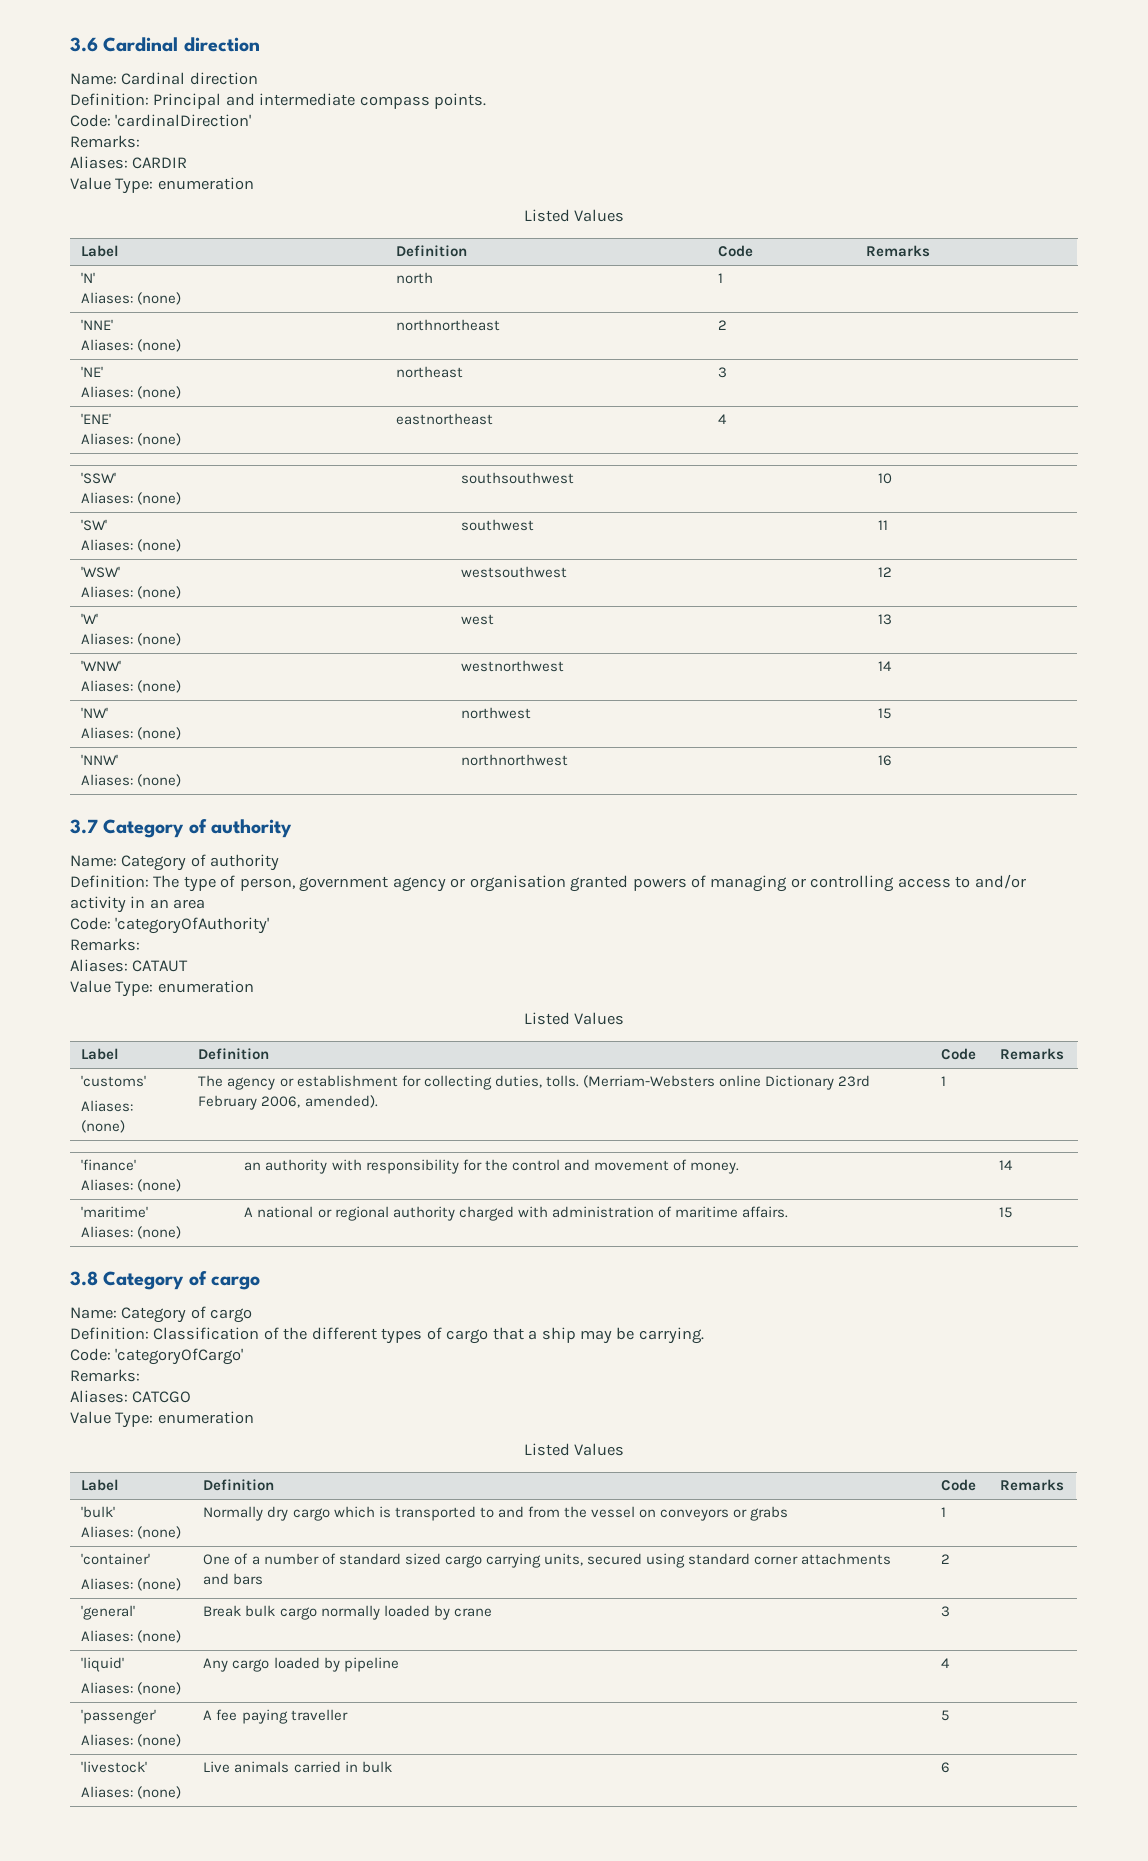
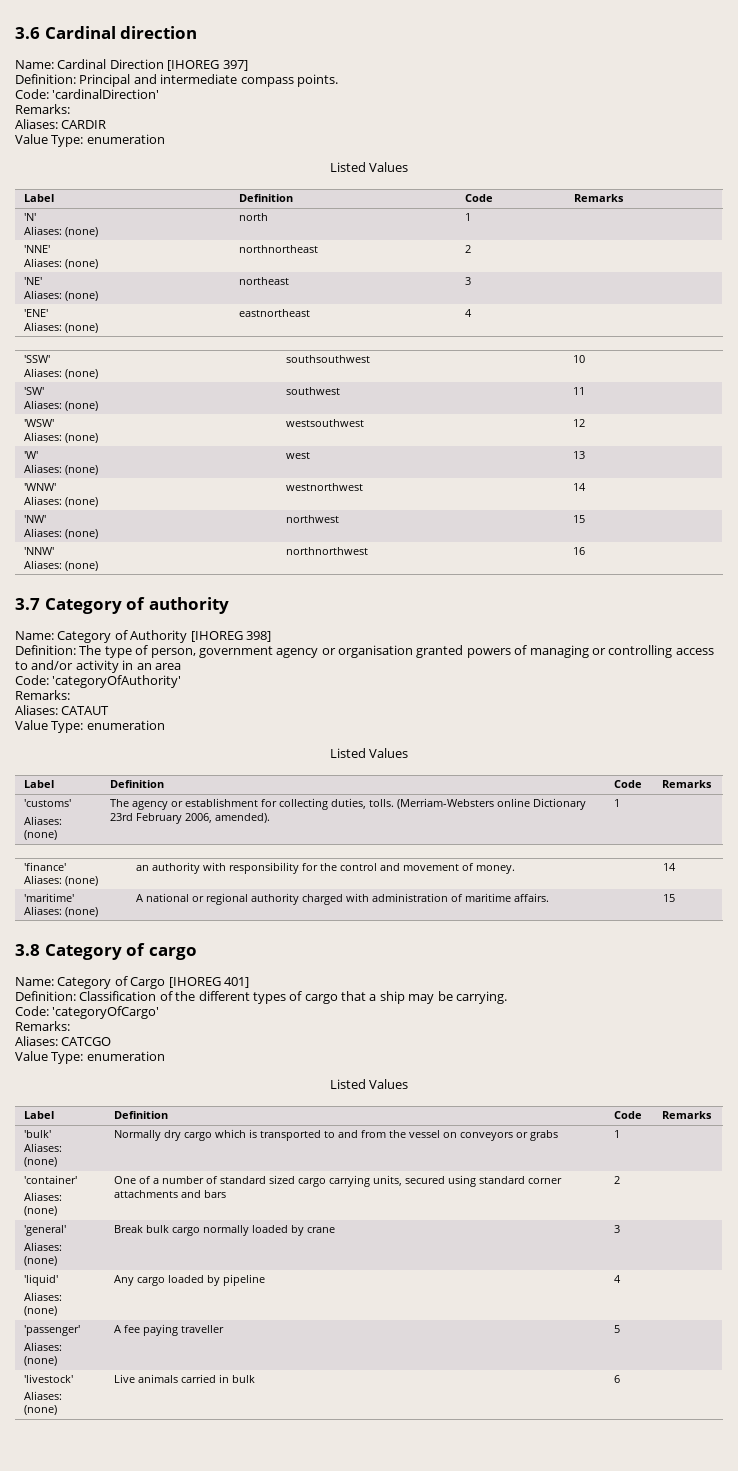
- Name: Cardinal direction
+ Name: Cardinal Direction [IHOREG 397]
- Name: Category of authority
+ Name: Category of Authority [IHOREG 398]
- Name: Category of cargo
+ Name: Category of Cargo [IHOREG 401]

